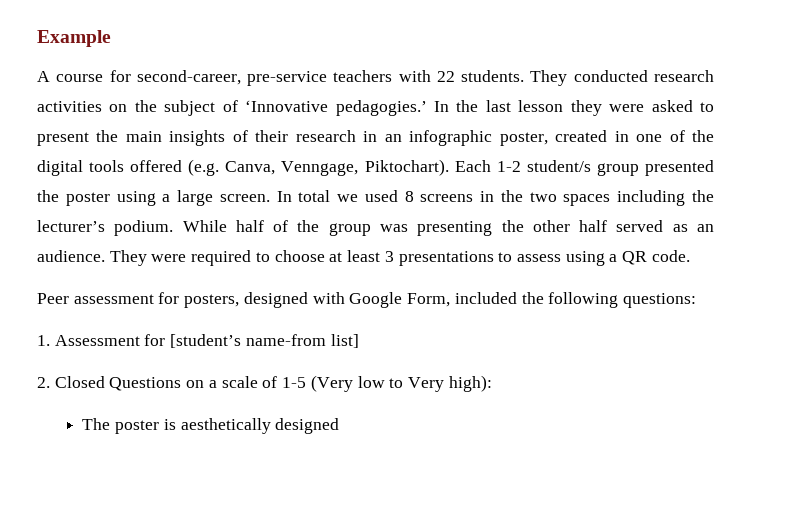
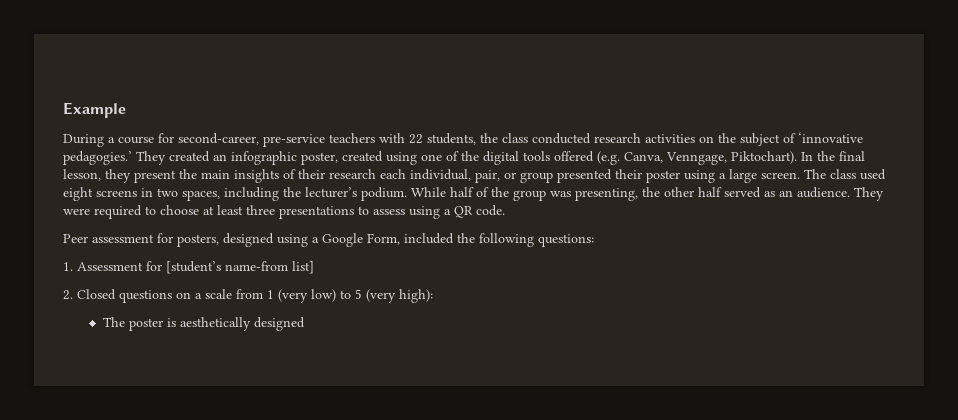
- A course for second-career, pre-service teachers with 22 students. They conducted research activities on the subject of ‘Innovative pedagogies.’ In the last lesson they were asked to present the main insights of their research in an infographic poster, created in one of the digital tools offered (e.g. Canva, Venngage, Piktochart).
+ During a course for second-career, pre-service teachers with 22 students, the class conducted research activities on the subject of ‘innovative pedagogies.’ They created an infographic poster, created using one of the digital tools offered (e.g. Canva, Venngage, Piktochart).
- Each 1-2 student/s group presented the poster using a large screen.
+ In the final lesson, they present the main insights of their research each individual, pair, or group presented their poster using a large screen.
- In total we used 8 screens in the two spaces including the lecturer’s podium.
+ The class used eight screens in two spaces, including the lecturer’s podium.
- While half of the group was presenting the other half served as an audience.
+ While half of the group was presenting, the other half served as an audience.
- They were required to choose at least 3 presentations to assess using a QR code.
+ They were required to choose at least three presentations to assess using a QR code.
- Peer assessment for posters, designed with Google Form, included the following questions:
+ Peer assessment for posters, designed using a Google Form, included the following questions:
- 2. Closed Questions on a scale of 1-5 (Very low to Very high):
+ 2. Closed questions on a scale from 1 (very low) to 5 (very high):

